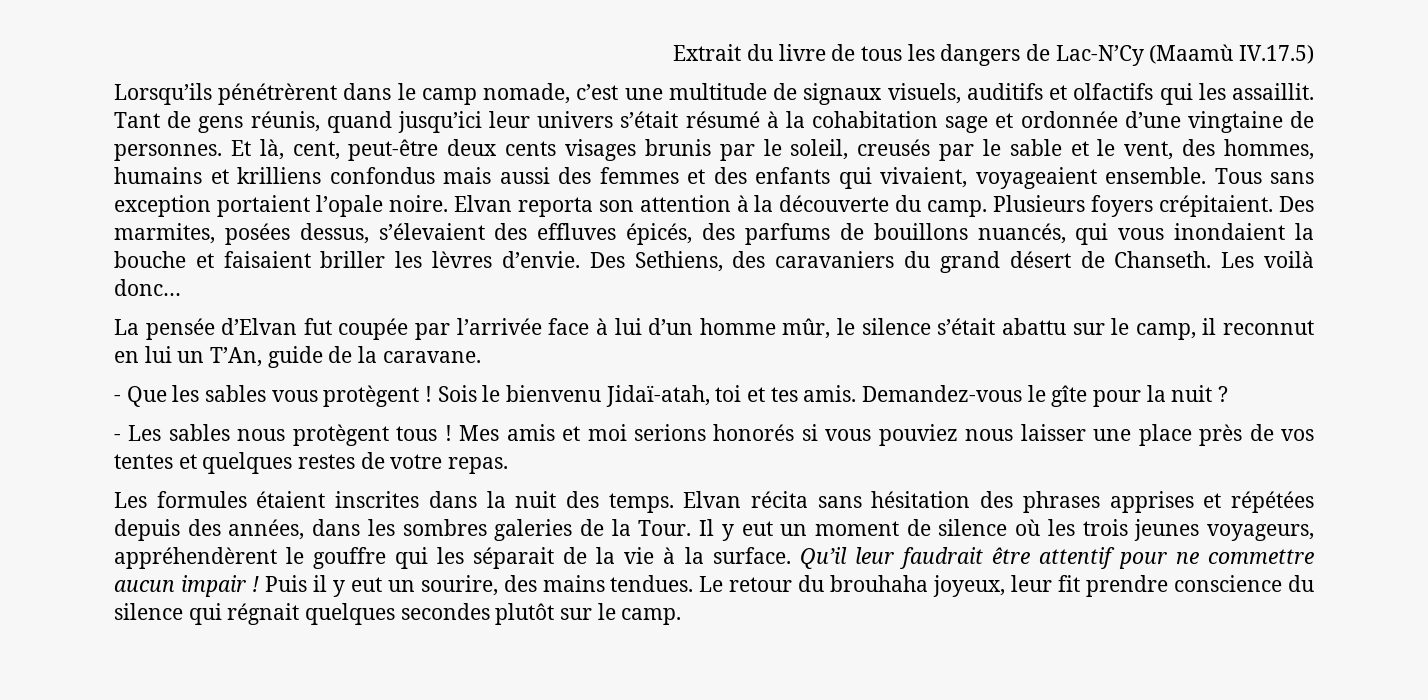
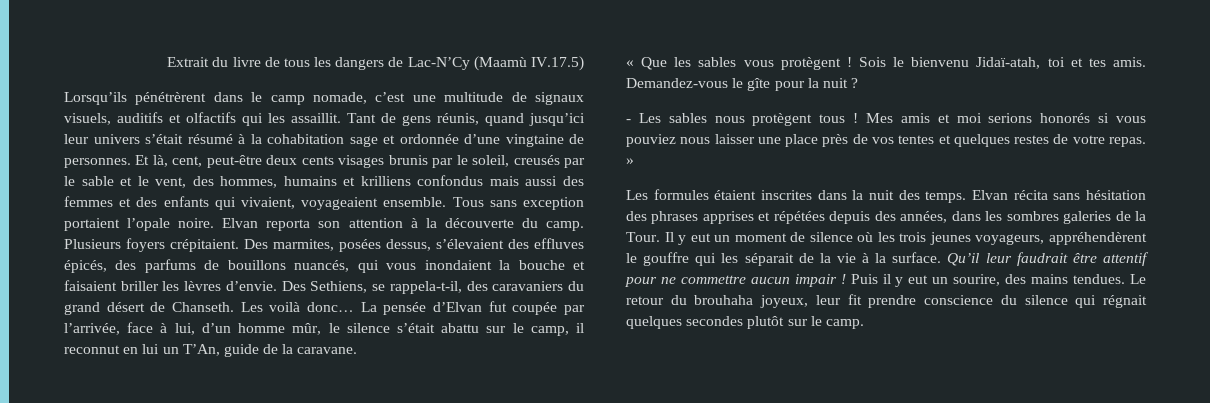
- Des Sethiens, des caravaniers du grand désert de Chanseth.
+ Des Sethiens, se rappela-t-il, des caravaniers du grand désert de Chanseth.
- Les voilà donc…
- La pensée d’Elvan fut coupée par l’arrivée face à lui d’un homme mûr, le silence s’était abattu sur le camp, il reconnut en lui un T’An, guide de la caravane.
+ Les voilà donc… La pensée d’Elvan fut coupée par l’arrivée, face à lui, d’un homme mûr, le silence s’était abattu sur le camp, il reconnut en lui un T’An, guide de la caravane.
- - Que les sables vous protègent !
+ « Que les sables vous protègent !
- Mes amis et moi serions honorés si vous pouviez nous laisser une place près de vos tentes et quelques restes de votre repas.
+ Mes amis et moi serions honorés si vous pouviez nous laisser une place près de vos tentes et quelques restes de votre repas. »

